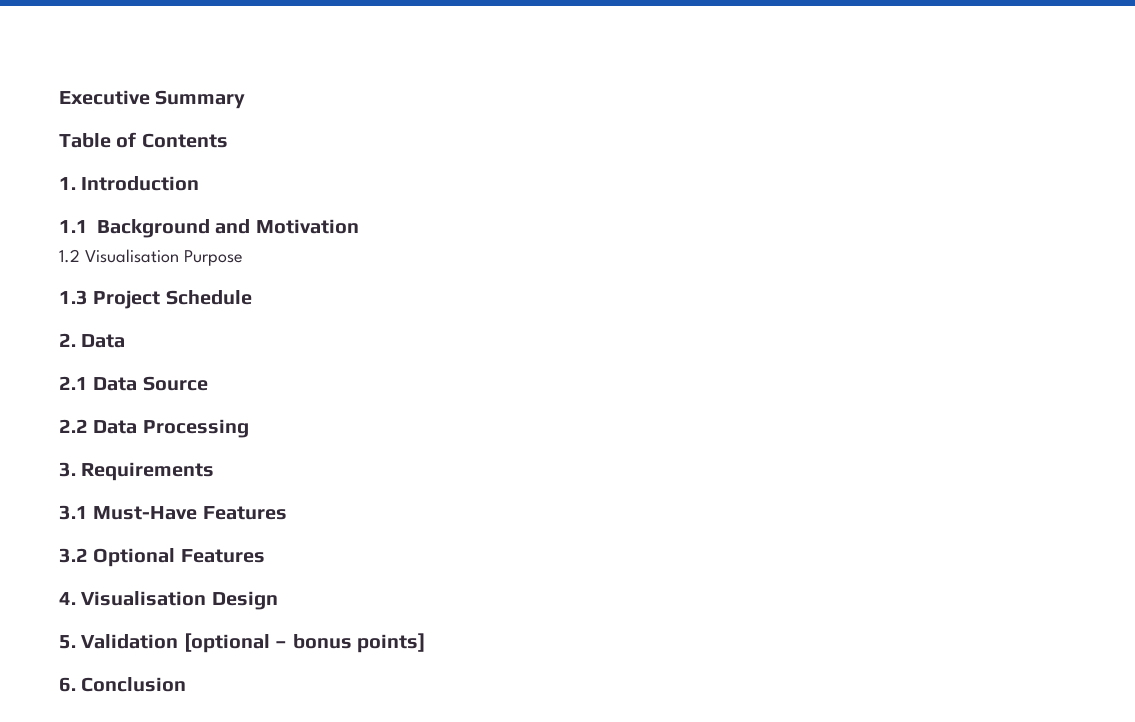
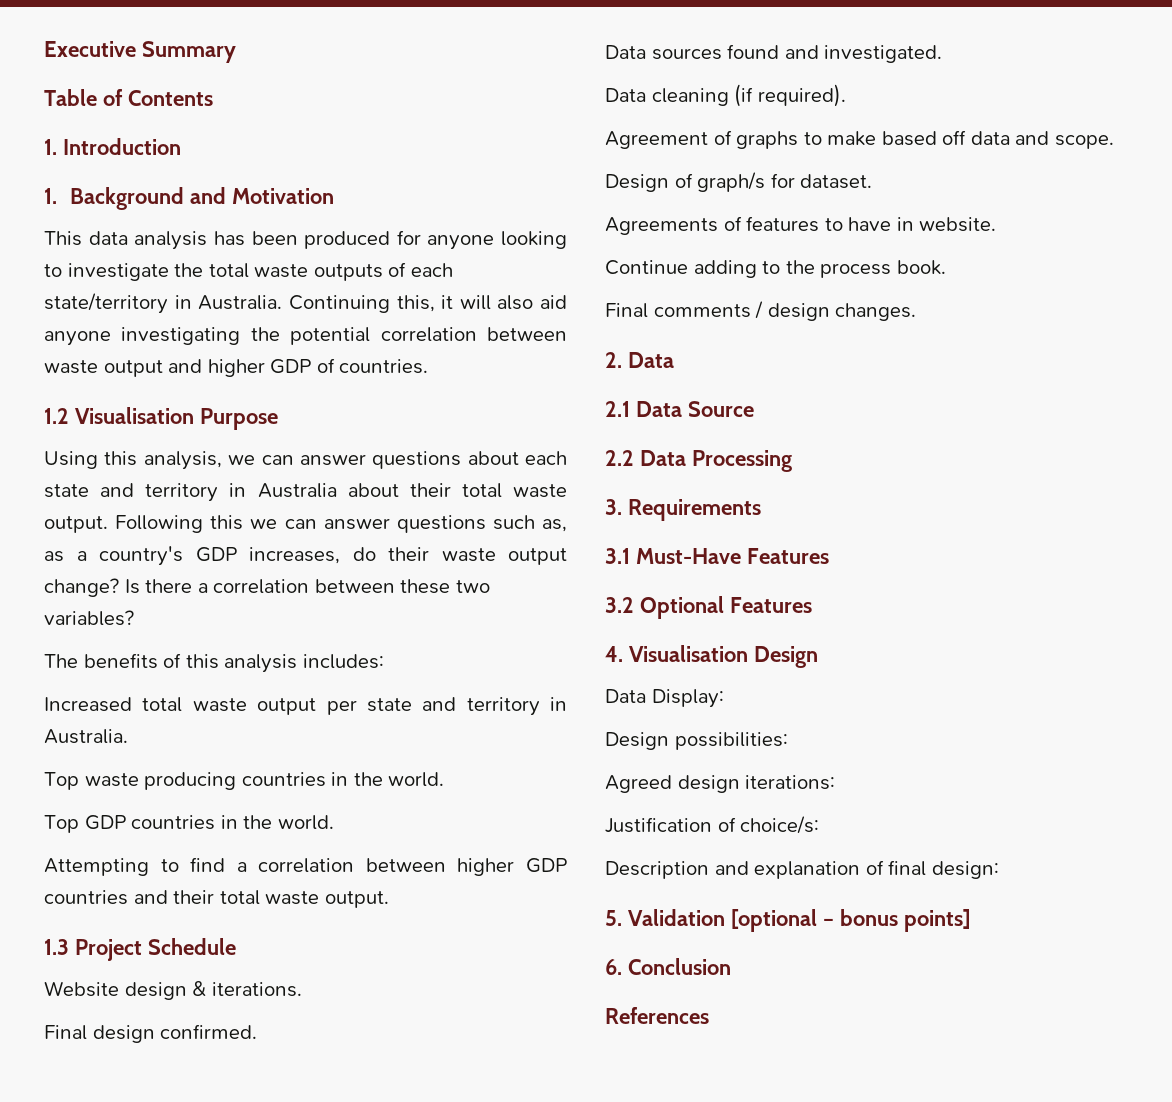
- 1.1 Background and Motivation
+ 1. Background and Motivation
+ This data analysis has been produced for anyone looking to investigate the total waste outputs of each state/territory in Australia. Continuing this, it will also aid anyone investigating the potential correlation between waste output and higher GDP of countries.
  1.2 Visualisation Purpose
+ Using this analysis, we can answer questions about each state and territory in Australia about their total waste output. Following this we can answer questions such as, as a country's GDP increases, do their waste output change? Is there a correlation between these two variables?
+ The benefits of this analysis includes:
+ Increased total waste output per state and territory in Australia.
+ Top waste producing countries in the world.
+ Top GDP countries in the world.
+ Attempting to find a correlation between higher GDP countries and their total waste output.
  1.3 Project Schedule
+ Website design & iterations.
+ Final design confirmed.
+ Data sources found and investigated.
+ Data cleaning (if required).
+ Agreement of graphs to make based off data and scope.
+ Design of graph/s for dataset.
+ Agreements of features to have in website.
+ Continue adding to the process book.
+ Final comments / design changes.
+ Data Display:
+ Design possibilities:
+ Agreed design iterations:
+ Justification of choice/s:
+ Description and explanation of final design:
+ References

